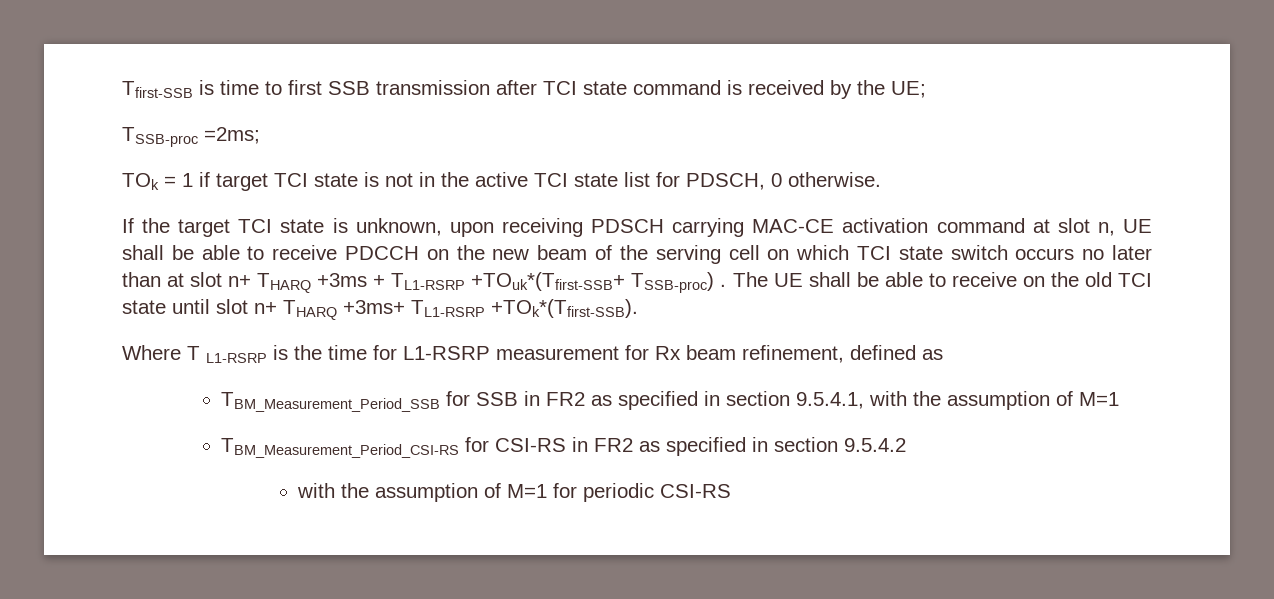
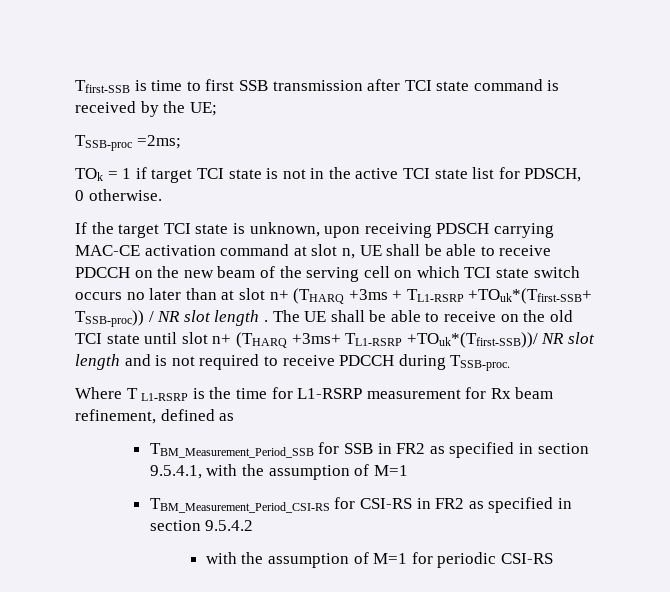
- If the target TCI state is unknown, upon receiving PDSCH carrying MAC-CE activation command at slot n, UE shall be able to receive PDCCH on the new beam of the serving cell on which TCI state switch occurs no later than at slot n+ THARQ +3ms + TL1-RSRP +TOuk*(Tfirst-SSB+ TSSB-proc) .
+ If the target TCI state is unknown, upon receiving PDSCH carrying MAC-CE activation command at slot n, UE shall be able to receive PDCCH on the new beam of the serving cell on which TCI state switch occurs no later than at slot n+ (THARQ +3ms + TL1-RSRP +TOuk*(Tfirst-SSB+ TSSB-proc)) / NR slot length .
- The UE shall be able to receive on the old TCI state until slot n+ THARQ +3ms+ TL1-RSRP +TOk*(Tfirst-SSB).
+ The UE shall be able to receive on the old TCI state until slot n+ (THARQ +3ms+ TL1-RSRP +TOuk*(Tfirst-SSB))/ NR slot length and is not required to receive PDCCH during TSSB-proc.

